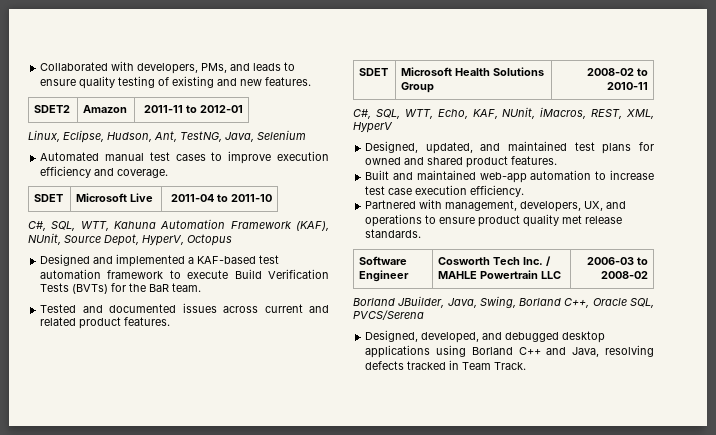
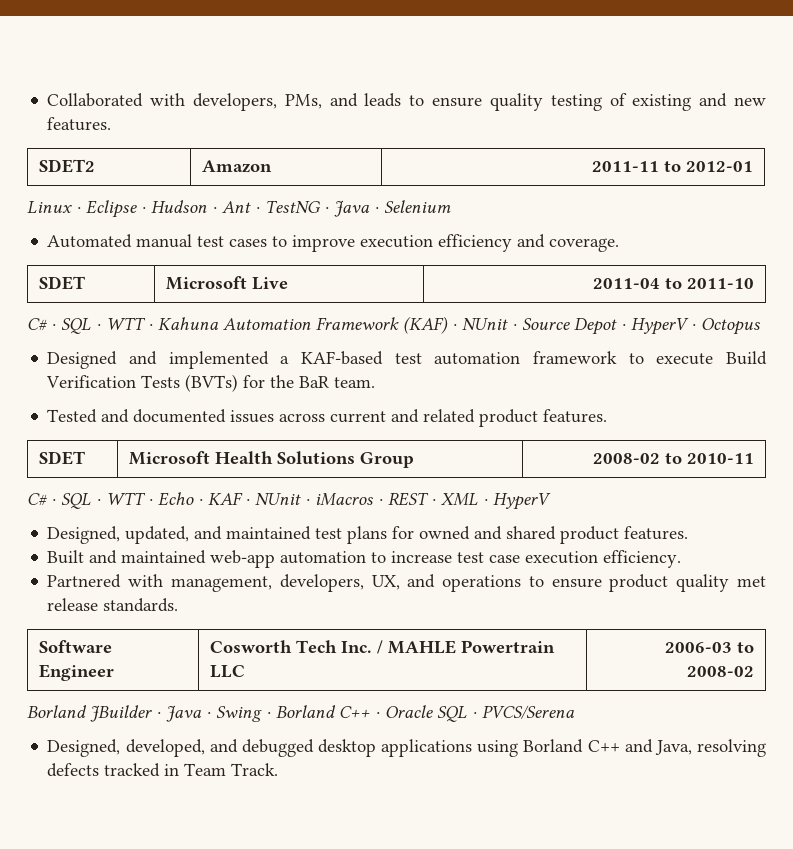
- Linux, Eclipse, Hudson, Ant, TestNG, Java, Selenium
+ Linux · Eclipse · Hudson · Ant · TestNG · Java · Selenium
- C#, SQL, WTT, Kahuna Automation Framework (KAF), NUnit, Source Depot, HyperV, Octopus
+ C# · SQL · WTT · Kahuna Automation Framework (KAF) · NUnit · Source Depot · HyperV · Octopus
- C#, SQL, WTT, Echo, KAF, NUnit, iMacros, REST, XML, HyperV
+ C# · SQL · WTT · Echo · KAF · NUnit · iMacros · REST · XML · HyperV
- Borland JBuilder, Java, Swing, Borland C++, Oracle SQL, PVCS/Serena
+ Borland JBuilder · Java · Swing · Borland C++ · Oracle SQL · PVCS/Serena

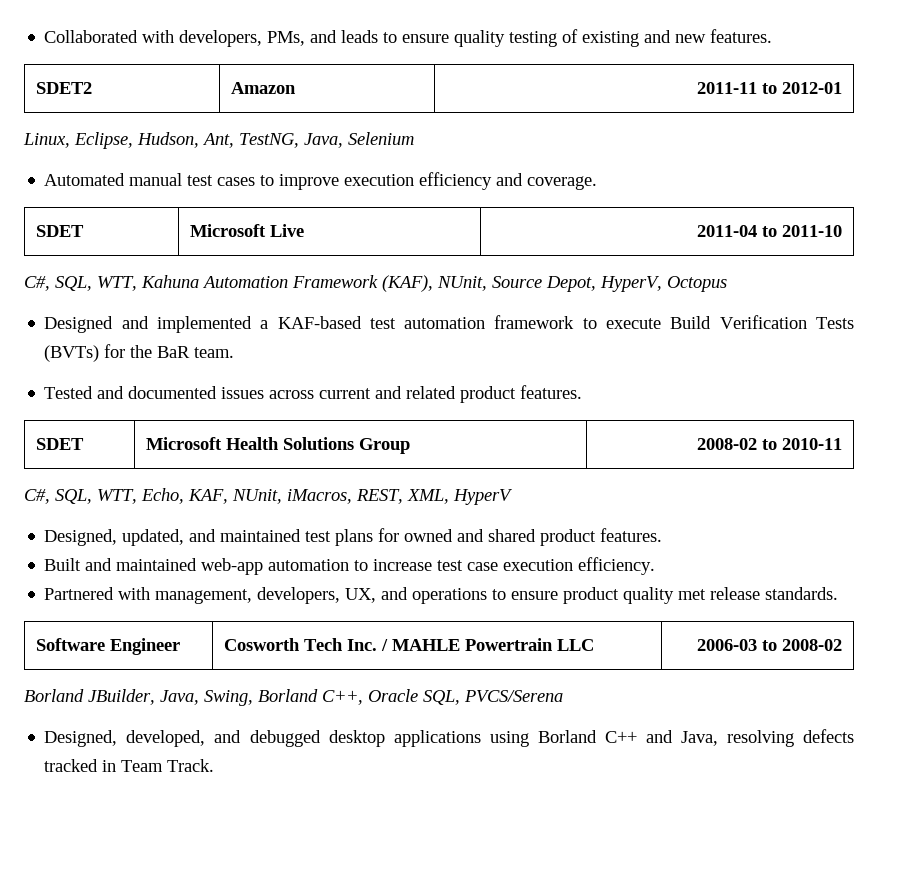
- Linux · Eclipse · Hudson · Ant · TestNG · Java · Selenium
+ Linux, Eclipse, Hudson, Ant, TestNG, Java, Selenium
- C# · SQL · WTT · Kahuna Automation Framework (KAF) · NUnit · Source Depot · HyperV · Octopus
+ C#, SQL, WTT, Kahuna Automation Framework (KAF), NUnit, Source Depot, HyperV, Octopus
- C# · SQL · WTT · Echo · KAF · NUnit · iMacros · REST · XML · HyperV
+ C#, SQL, WTT, Echo, KAF, NUnit, iMacros, REST, XML, HyperV
- Borland JBuilder · Java · Swing · Borland C++ · Oracle SQL · PVCS/Serena
+ Borland JBuilder, Java, Swing, Borland C++, Oracle SQL, PVCS/Serena

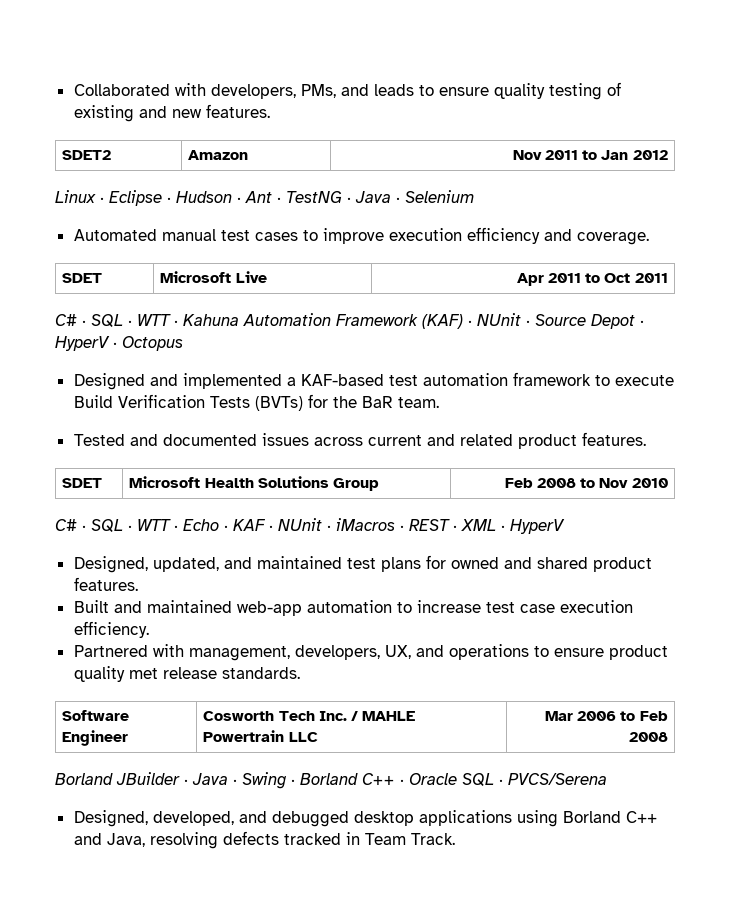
- SDET2 | Amazon | 2011-11 to 2012-01
- Linux, Eclipse, Hudson, Ant, TestNG, Java, Selenium
+ SDET2 | Amazon | Nov 2011 to Jan 2012
+ Linux · Eclipse · Hudson · Ant · TestNG · Java · Selenium
- SDET | Microsoft Live | 2011-04 to 2011-10
- C#, SQL, WTT, Kahuna Automation Framework (KAF), NUnit, Source Depot, HyperV, Octopus
+ SDET | Microsoft Live | Apr 2011 to Oct 2011
+ C# · SQL · WTT · Kahuna Automation Framework (KAF) · NUnit · Source Depot · HyperV · Octopus
- SDET | Microsoft Health Solutions Group | 2008-02 to 2010-11
- C#, SQL, WTT, Echo, KAF, NUnit, iMacros, REST, XML, HyperV
+ SDET | Microsoft Health Solutions Group | Feb 2008 to Nov 2010
+ C# · SQL · WTT · Echo · KAF · NUnit · iMacros · REST · XML · HyperV
- Software Engineer | Cosworth Tech Inc. / MAHLE Powertrain LLC | 2006-03 to 2008-02
- Borland JBuilder, Java, Swing, Borland C++, Oracle SQL, PVCS/Serena
+ Software Engineer | Cosworth Tech Inc. / MAHLE Powertrain LLC | Mar 2006 to Feb 2008
+ Borland JBuilder · Java · Swing · Borland C++ · Oracle SQL · PVCS/Serena

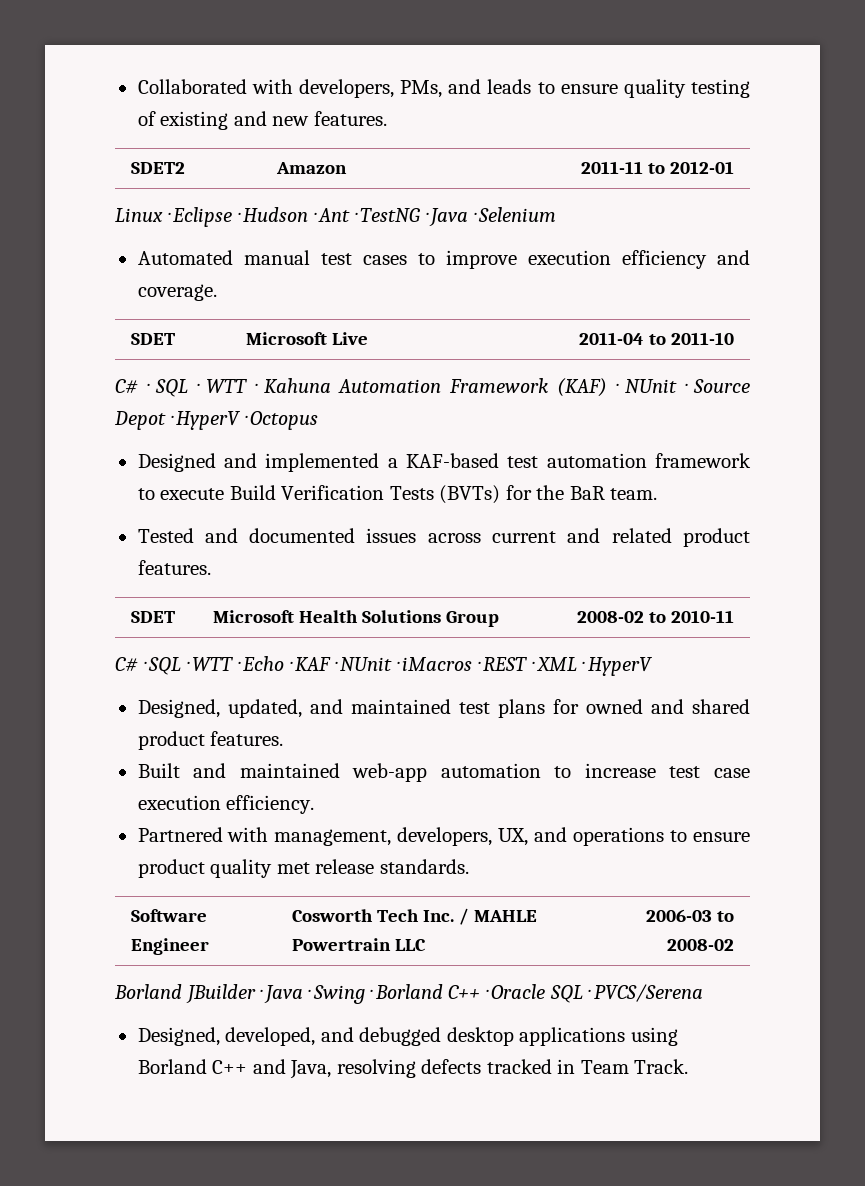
- SDET2 | Amazon | Nov 2011 to Jan 2012
+ SDET2 | Amazon | 2011-11 to 2012-01
- SDET | Microsoft Live | Apr 2011 to Oct 2011
+ SDET | Microsoft Live | 2011-04 to 2011-10
- SDET | Microsoft Health Solutions Group | Feb 2008 to Nov 2010
+ SDET | Microsoft Health Solutions Group | 2008-02 to 2010-11
- Software Engineer | Cosworth Tech Inc. / MAHLE Powertrain LLC | Mar 2006 to Feb 2008
+ Software Engineer | Cosworth Tech Inc. / MAHLE Powertrain LLC | 2006-03 to 2008-02

